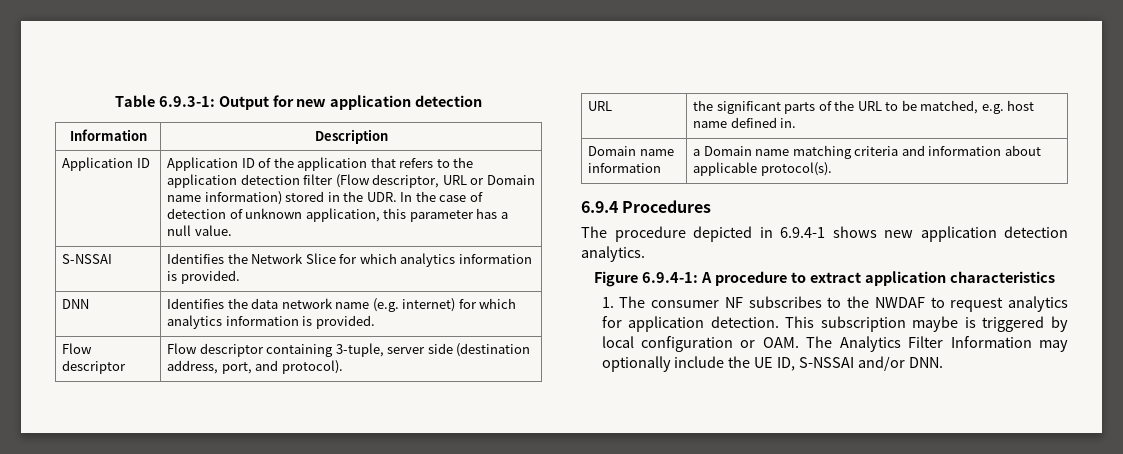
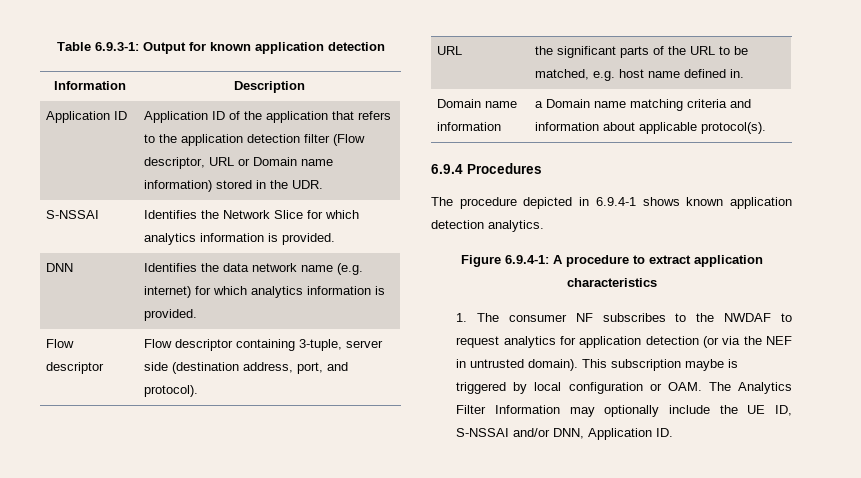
- Table 6.9.3-1: Output for new application detection
+ Table 6.9.3-1: Output for known application detection
- Application ID | Application ID of the application that refers to the application detection filter (Flow descriptor, URL or Domain name information) stored in the UDR. In the case of detection of unknown application, this parameter has a null value.
+ Application ID | Application ID of the application that refers to the application detection filter (Flow descriptor, URL or Domain name information) stored in the UDR.
- The procedure depicted in 6.9.4-1 shows new application detection analytics.
+ The procedure depicted in 6.9.4-1 shows known application detection analytics.
- 1. The consumer NF subscribes to the NWDAF to request analytics for application detection.
+ 1. The consumer NF subscribes to the NWDAF to request analytics for application detection (or via the NEF in untrusted domain).
- This subscription maybe is triggered by local configuration or OAM. The Analytics Filter Information may optionally include the UE ID, S-NSSAI and/or DNN.
+ This subscription maybe is triggered by local configuration or OAM. The Analytics Filter Information may optionally include the UE ID, S-NSSAI and/or DNN, Application ID.

